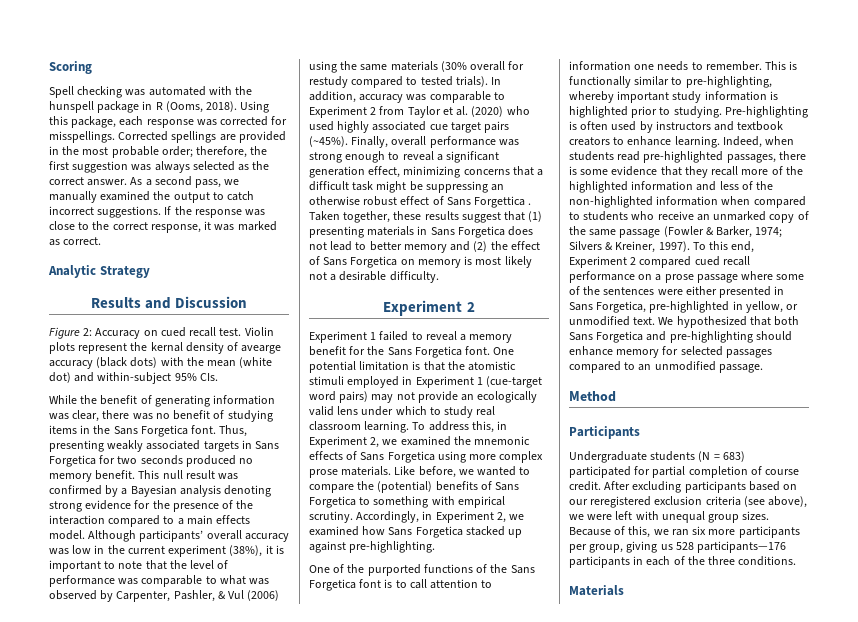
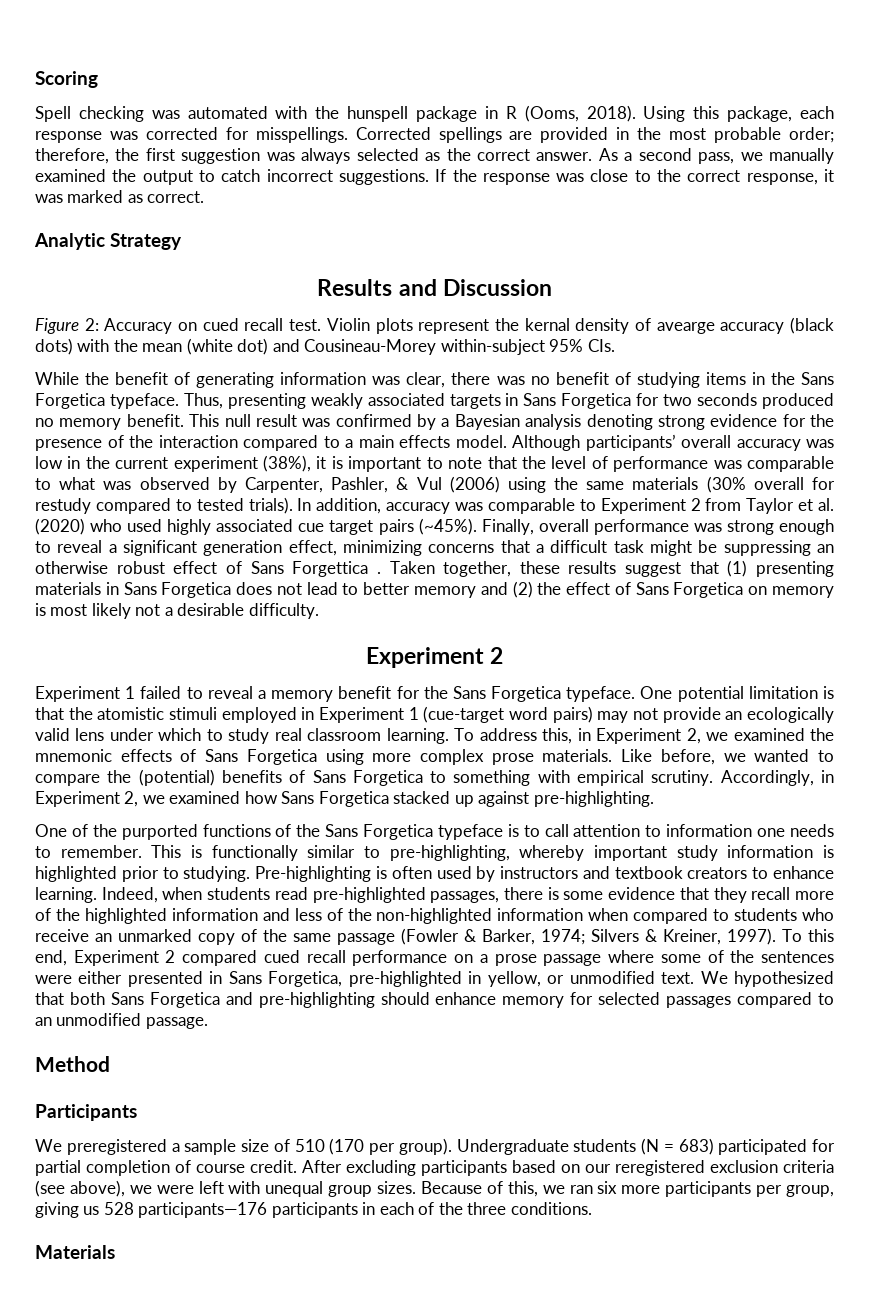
- Violin plots represent the kernal density of avearge accuracy (black dots) with the mean (white dot) and within-subject 95% CIs.
+ Violin plots represent the kernal density of avearge accuracy (black dots) with the mean (white dot) and Cousineau-Morey within-subject 95% CIs.
- While the benefit of generating information was clear, there was no benefit of studying items in the Sans Forgetica font.
+ While the benefit of generating information was clear, there was no benefit of studying items in the Sans Forgetica typeface.
- Experiment 1 failed to reveal a memory benefit for the Sans Forgetica font.
+ Experiment 1 failed to reveal a memory benefit for the Sans Forgetica typeface.
- One of the purported functions of the Sans Forgetica font is to call attention to information one needs to remember.
+ One of the purported functions of the Sans Forgetica typeface is to call attention to information one needs to remember.
+ We preregistered a sample size of 510 (170 per group).

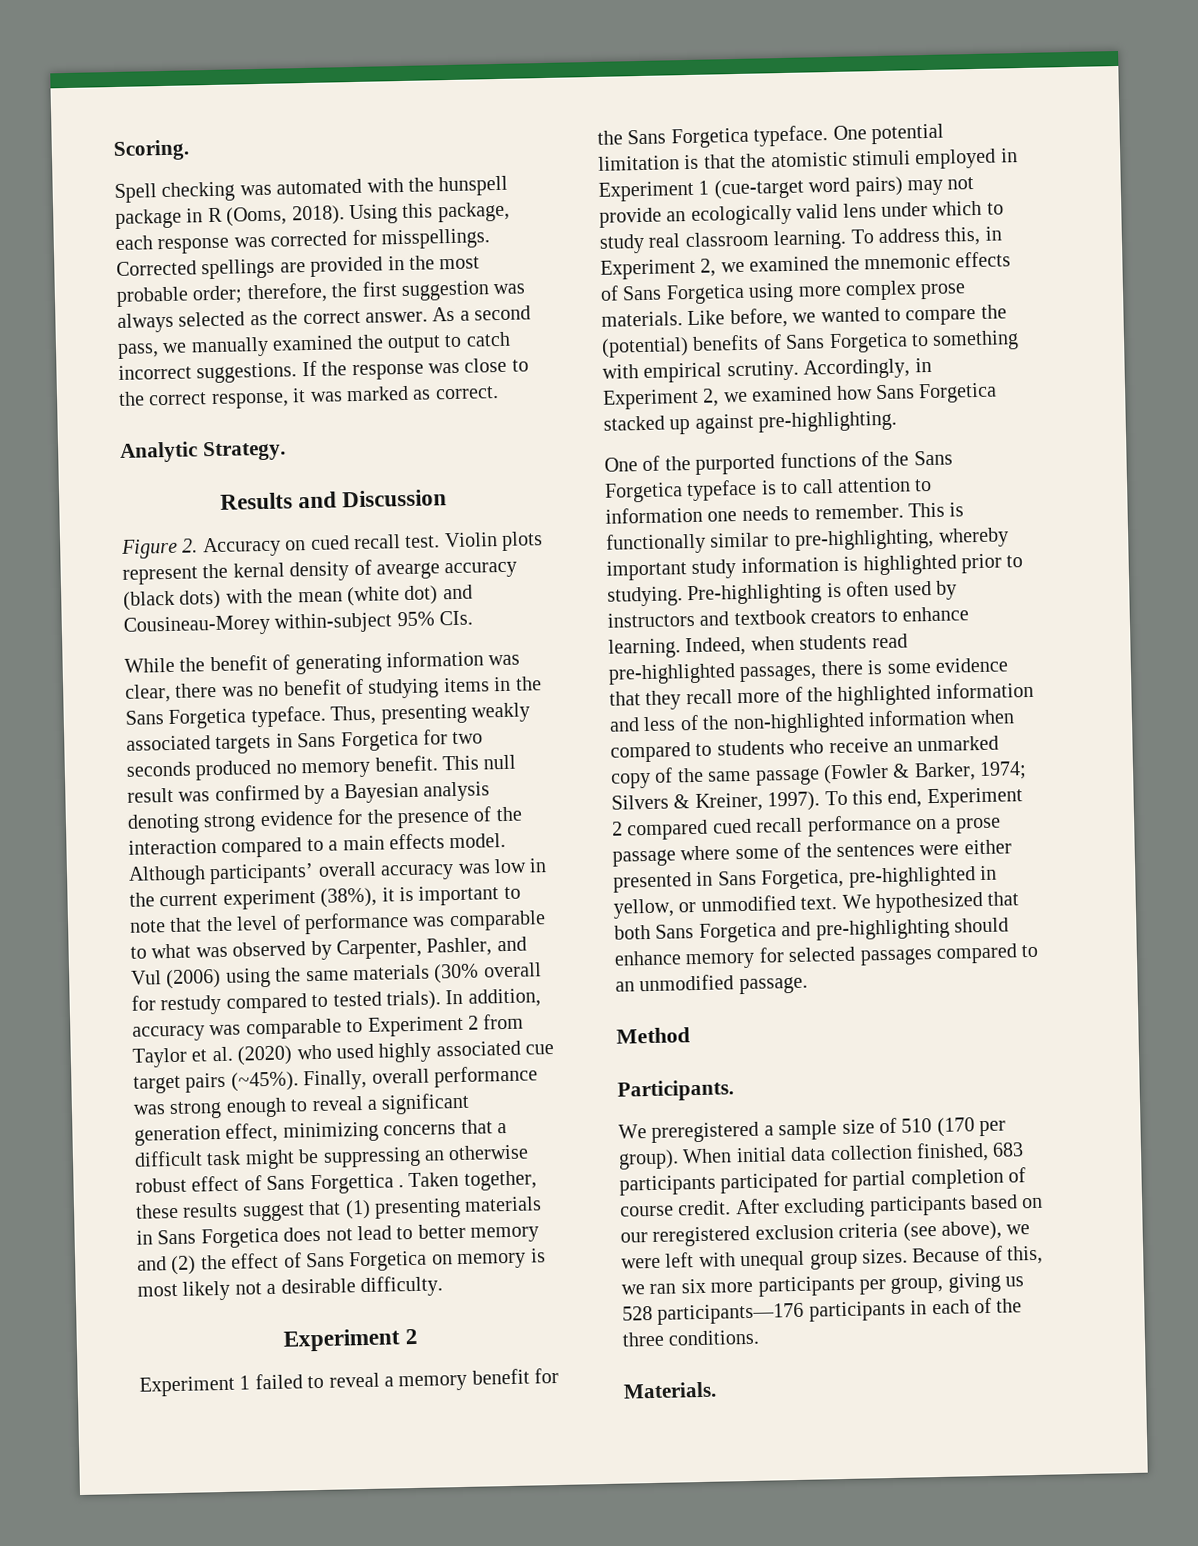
- Scoring
+ Scoring.
- Analytic Strategy
+ Analytic Strategy.
- Figure 2: Accuracy on cued recall test.
+ Figure 2. Accuracy on cued recall test.
- Although participants’ overall accuracy was low in the current experiment (38%), it is important to note that the level of performance was comparable to what was observed by Carpenter, Pashler, & Vul (2006) using the same materials (30% overall for restudy compared to tested trials).
+ Although participants’ overall accuracy was low in the current experiment (38%), it is important to note that the level of performance was comparable to what was observed by Carpenter, Pashler, and Vul (2006) using the same materials (30% overall for restudy compared to tested trials).
- Participants
+ Participants.
- Undergraduate students (N = 683) participated for partial completion of course credit.
+ When initial data collection finished, 683 participants participated for partial completion of course credit.
- Materials
+ Materials.

